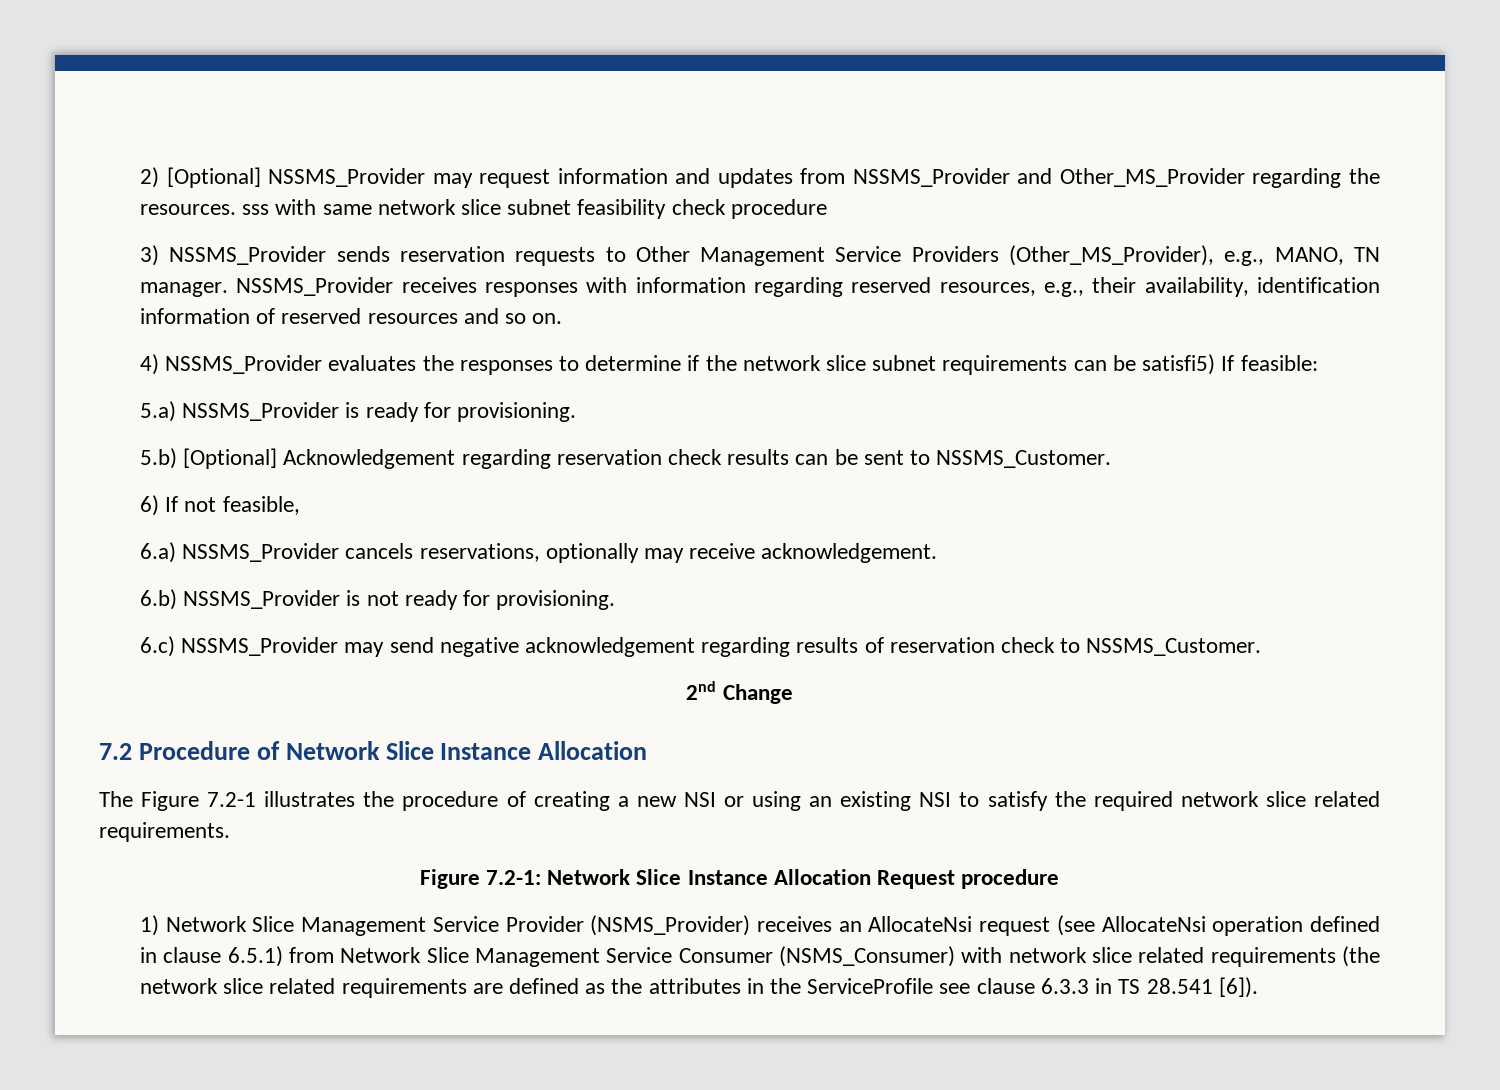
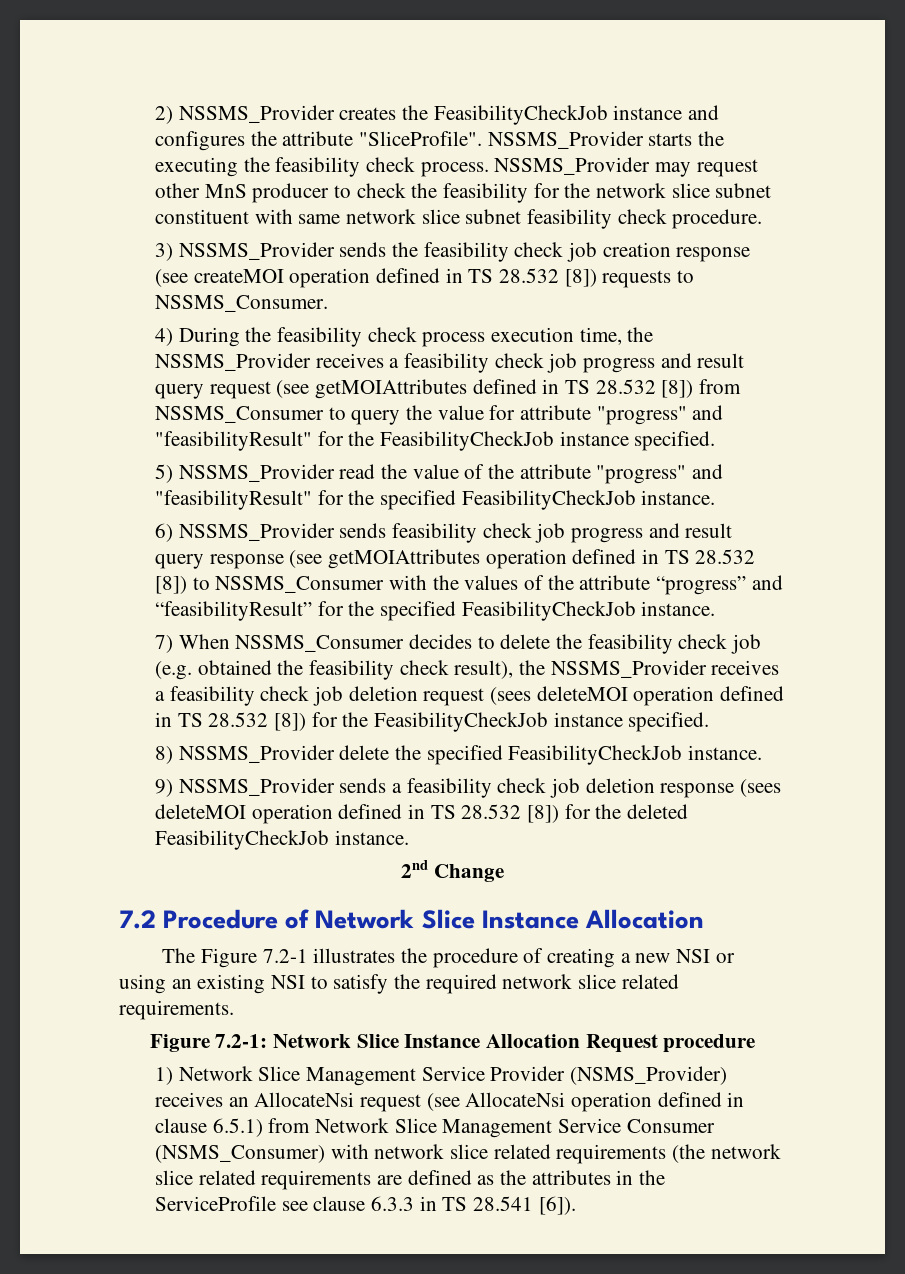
- 2) [Optional] NSSMS_Provider may request information and updates from NSSMS_Provider and Other_MS_Provider regarding the resources. sss with same network slice subnet feasibility check procedure
+ 2) NSSMS_Provider creates the FeasibilityCheckJob instance and configures the attribute "SliceProfile". NSSMS_Provider starts the executing the feasibility check process. NSSMS_Provider may request other MnS producer to check the feasibility for the network slice subnet constituent with same network slice subnet feasibility check procedure.
- 3) NSSMS_Provider sends reservation requests to Other Management Service Providers (Other_MS_Provider), e.g., MANO, TN manager. NSSMS_Provider receives responses with information regarding reserved resources, e.g., their availability, identification information of reserved resources and so on.
- 4) NSSMS_Provider evaluates the responses to determine if the network slice subnet requirements can be satisfi5) If feasible:
- 5.a) NSSMS_Provider is ready for provisioning.
- 5.b) [Optional] Acknowledgement regarding reservation check results can be sent to NSSMS_Customer.
- 6) If not feasible,
- 6.a) NSSMS_Provider cancels reservations, optionally may receive acknowledgement.
- 6.b) NSSMS_Provider is not ready for provisioning.
- 6.c) NSSMS_Provider may send negative acknowledgement regarding results of reservation check to NSSMS_Customer.
+ 3) NSSMS_Provider sends the feasibility check job creation response (see createMOI operation defined in TS 28.532 [8]) requests to NSSMS_Consumer.
+ 4) During the feasibility check process execution time, the NSSMS_Provider receives a feasibility check job progress and result query request (see getMOIAttributes defined in TS 28.532 [8]) from NSSMS_Consumer to query the value for attribute "progress" and "feasibilityResult" for the FeasibilityCheckJob instance specified.
+ 5) NSSMS_Provider read the value of the attribute "progress" and "feasibilityResult" for the specified FeasibilityCheckJob instance.
+ 6) NSSMS_Provider sends feasibility check job progress and result query response (see getMOIAttributes operation defined in TS 28.532 [8]) to NSSMS_Consumer with the values of the attribute “progress” and “feasibilityResult” for the specified FeasibilityCheckJob instance.
+ 7) When NSSMS_Consumer decides to delete the feasibility check job (e.g. obtained the feasibility check result), the NSSMS_Provider receives a feasibility check job deletion request (sees deleteMOI operation defined in TS 28.532 [8]) for the FeasibilityCheckJob instance specified.
+ 8) NSSMS_Provider delete the specified FeasibilityCheckJob instance.
+ 9) NSSMS_Provider sends a feasibility check job deletion response (sees deleteMOI operation defined in TS 28.532 [8]) for the deleted FeasibilityCheckJob instance.

